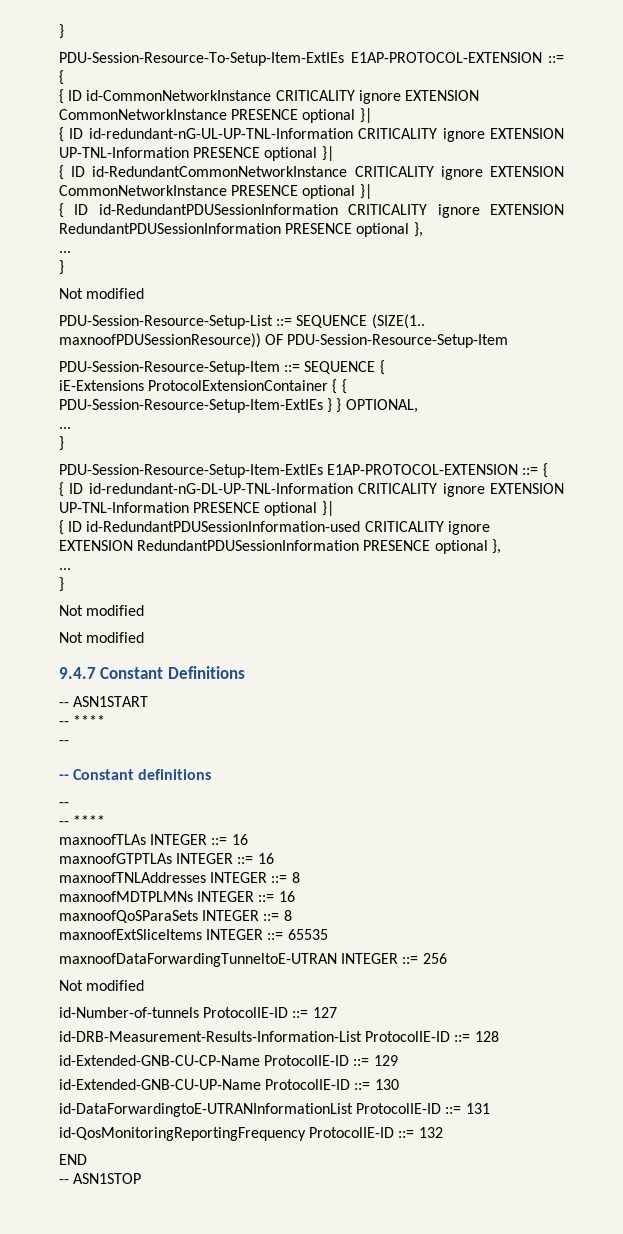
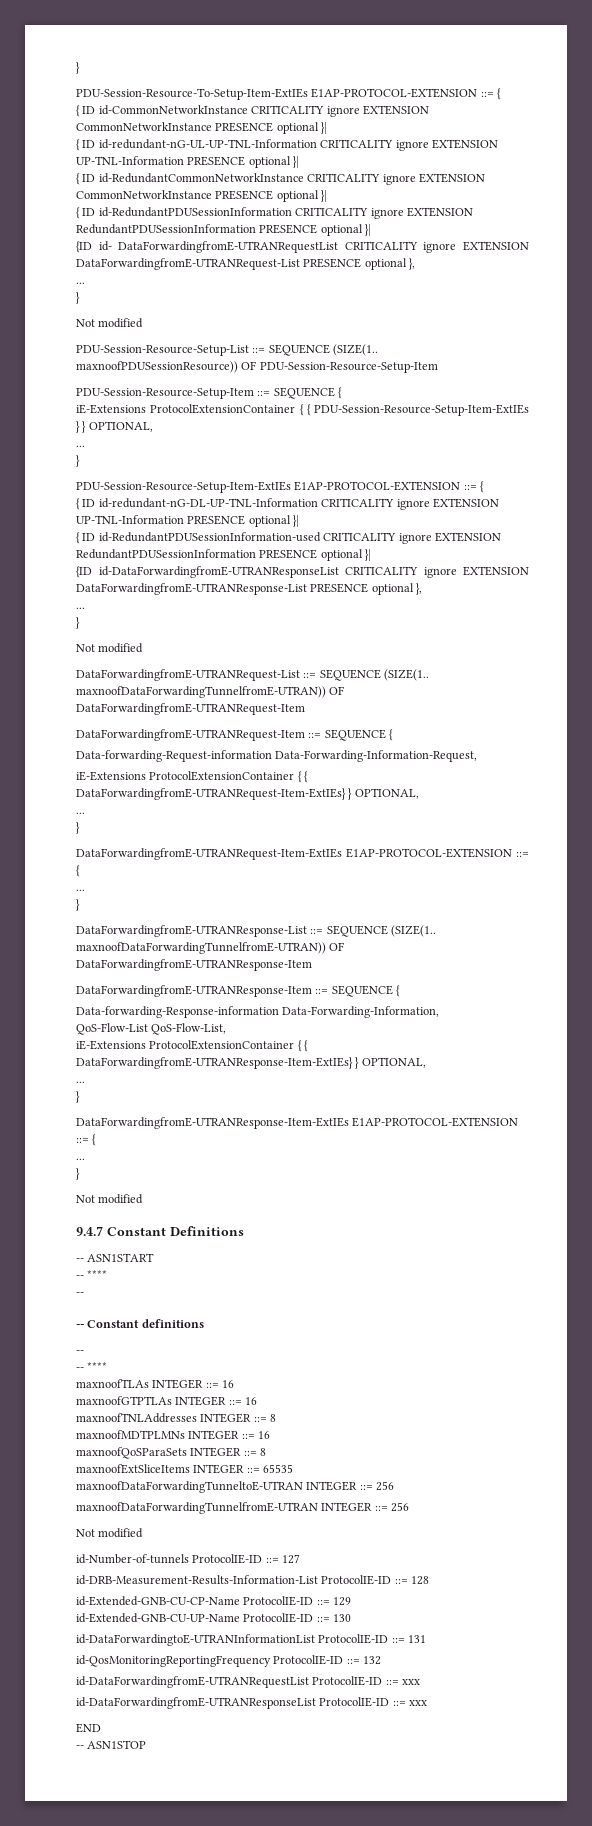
- { ID id-RedundantPDUSessionInformation CRITICALITY ignore EXTENSION RedundantPDUSessionInformation PRESENCE optional },
+ { ID id-RedundantPDUSessionInformation CRITICALITY ignore EXTENSION RedundantPDUSessionInformation PRESENCE optional }|
+ {ID id- DataForwardingfromE-UTRANRequestList CRITICALITY ignore EXTENSION DataForwardingfromE-UTRANRequest-List PRESENCE optional },
- { ID id-RedundantPDUSessionInformation-used CRITICALITY ignore EXTENSION RedundantPDUSessionInformation PRESENCE optional },
+ { ID id-RedundantPDUSessionInformation-used CRITICALITY ignore EXTENSION RedundantPDUSessionInformation PRESENCE optional }|
+ {ID id-DataForwardingfromE-UTRANResponseList CRITICALITY ignore EXTENSION DataForwardingfromE-UTRANResponse-List PRESENCE optional },
  ...
  }
  Not modified
+ DataForwardingfromE-UTRANRequest-List ::= SEQUENCE (SIZE(1.. maxnoofDataForwardingTunnelfromE-UTRAN)) OF DataForwardingfromE-UTRANRequest-Item
+ DataForwardingfromE-UTRANRequest-Item ::= SEQUENCE {
+ Data-forwarding-Request-information Data-Forwarding-Information-Request,
+ iE-Extensions ProtocolExtensionContainer { { DataForwardingfromE-UTRANRequest-Item-ExtIEs} } OPTIONAL,
+ ...
+ }
+ DataForwardingfromE-UTRANRequest-Item-ExtIEs E1AP-PROTOCOL-EXTENSION ::= {
+ ...
+ }
+ DataForwardingfromE-UTRANResponse-List ::= SEQUENCE (SIZE(1.. maxnoofDataForwardingTunnelfromE-UTRAN)) OF DataForwardingfromE-UTRANResponse-Item
+ DataForwardingfromE-UTRANResponse-Item ::= SEQUENCE {
+ Data-forwarding-Response-information Data-Forwarding-Information,
+ QoS-Flow-List QoS-Flow-List,
+ iE-Extensions ProtocolExtensionContainer { { DataForwardingfromE-UTRANResponse-Item-ExtIEs} } OPTIONAL,
+ ...
+ }
+ DataForwardingfromE-UTRANResponse-Item-ExtIEs E1AP-PROTOCOL-EXTENSION ::= {
+ ...
+ }
+ maxnoofDataForwardingTunnelfromE-UTRAN INTEGER ::= 256
+ id-DataForwardingfromE-UTRANRequestList ProtocolIE-ID ::= xxx
+ id-DataForwardingfromE-UTRANResponseList ProtocolIE-ID ::= xxx

